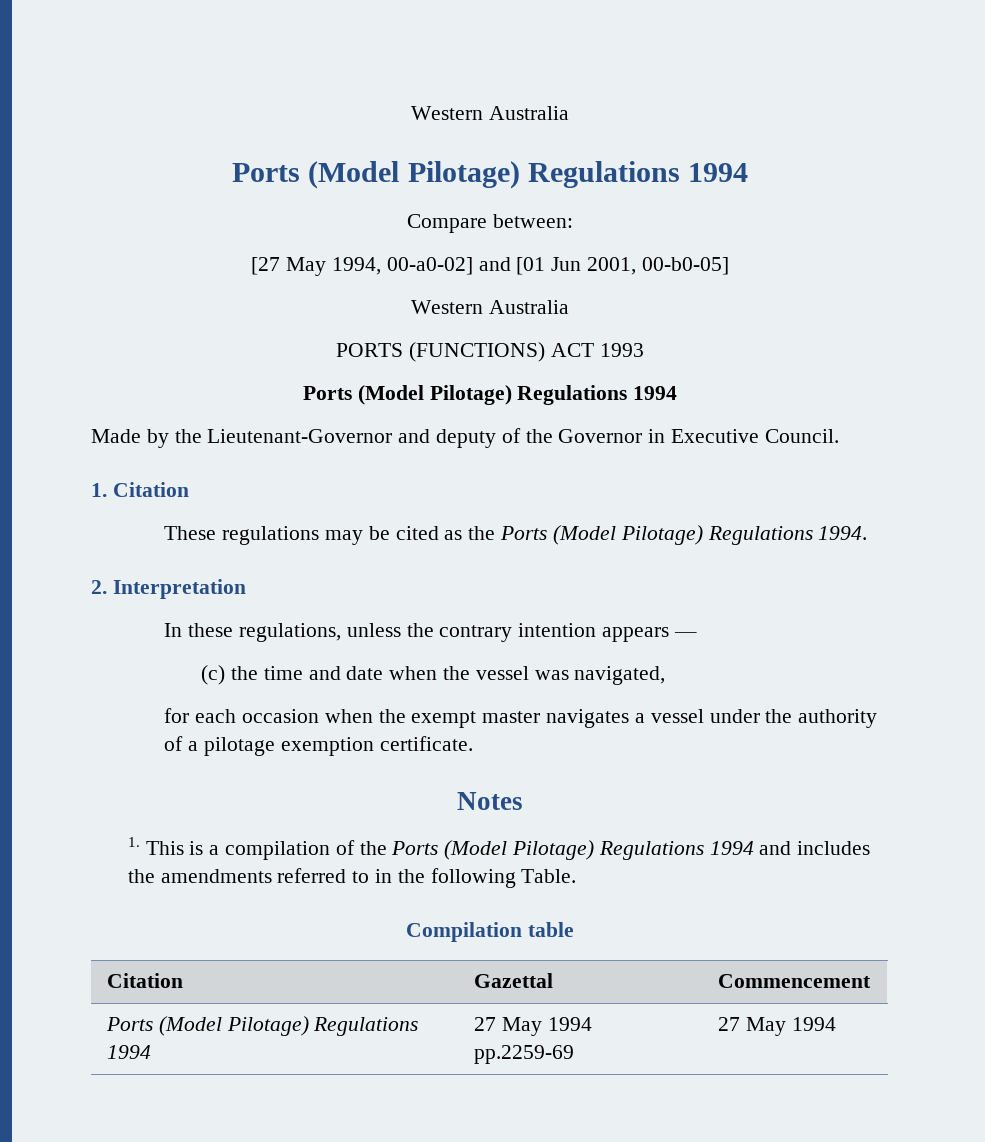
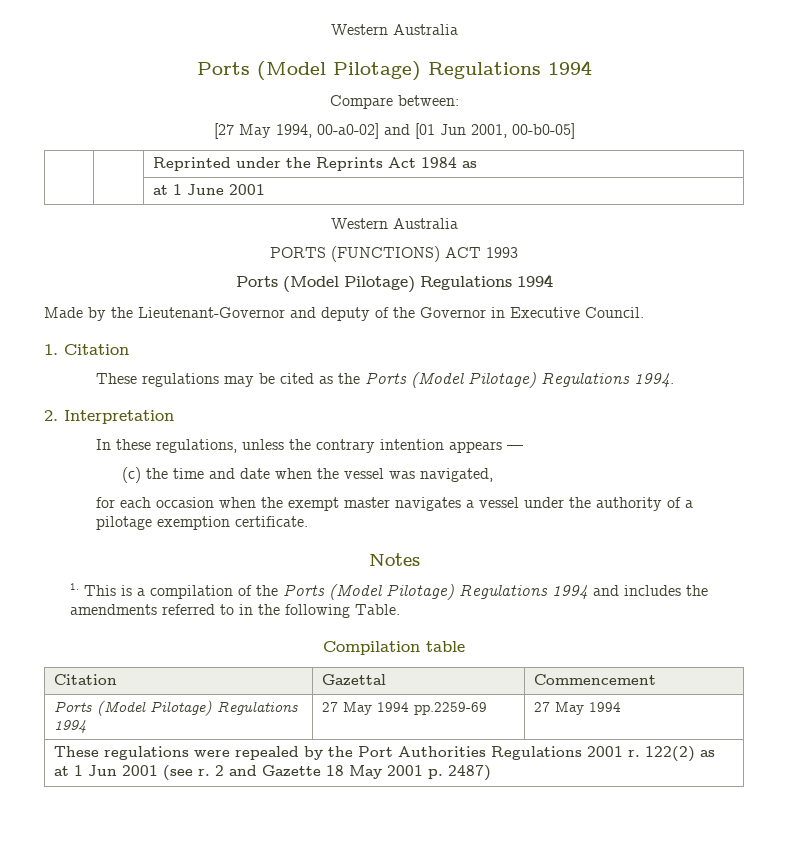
+ | | Reprinted under the Reprints Act 1984 as
+ | | at 1 June 2001
+ These regulations were repealed by the Port Authorities Regulations 2001 r. 122(2) as at 1 Jun 2001 (see r. 2 and Gazette 18 May 2001 p. 2487)

